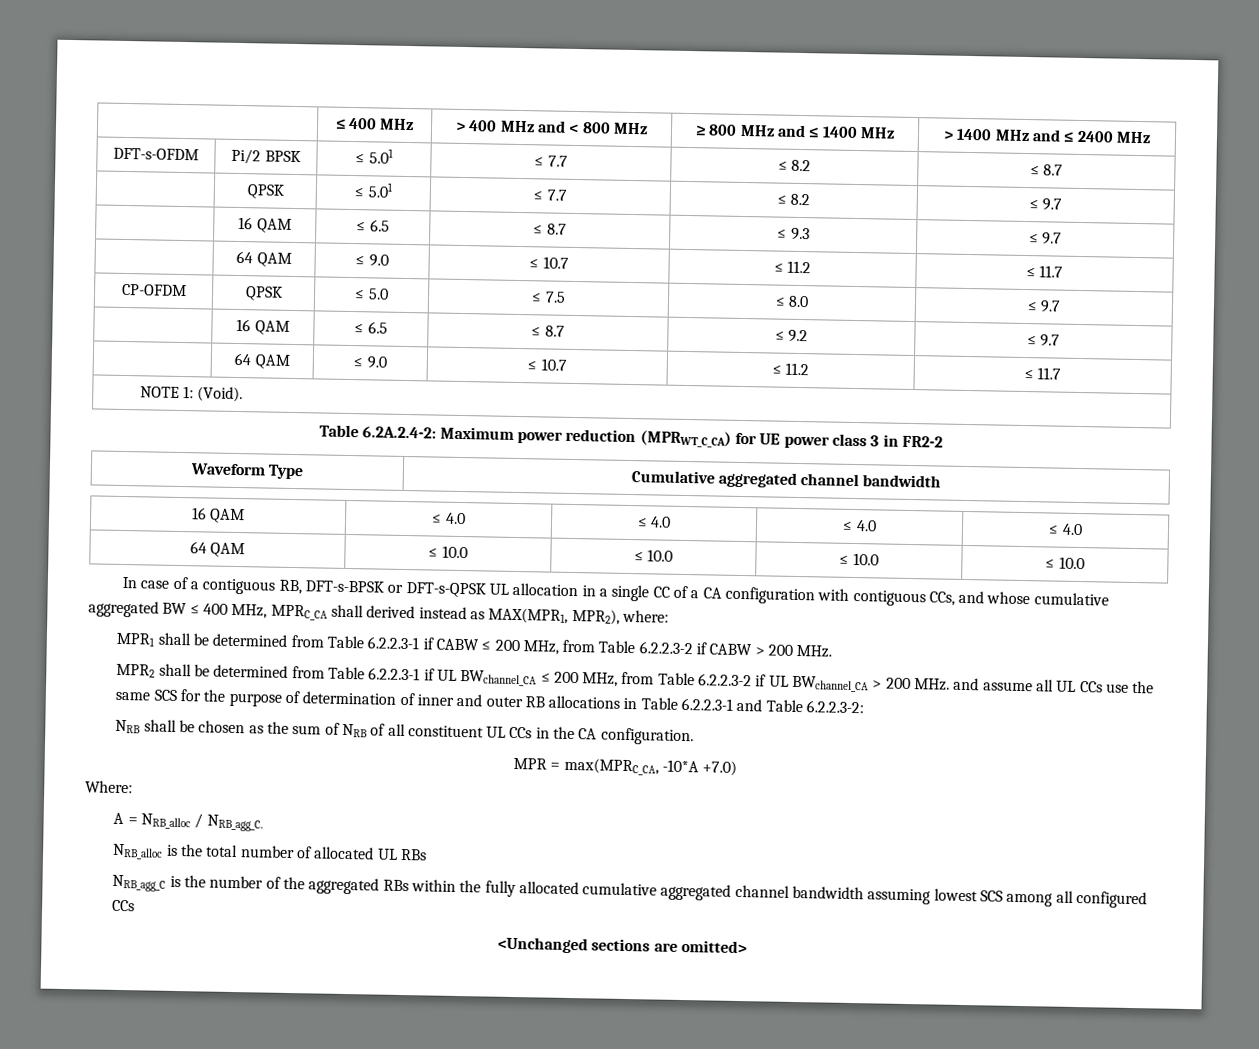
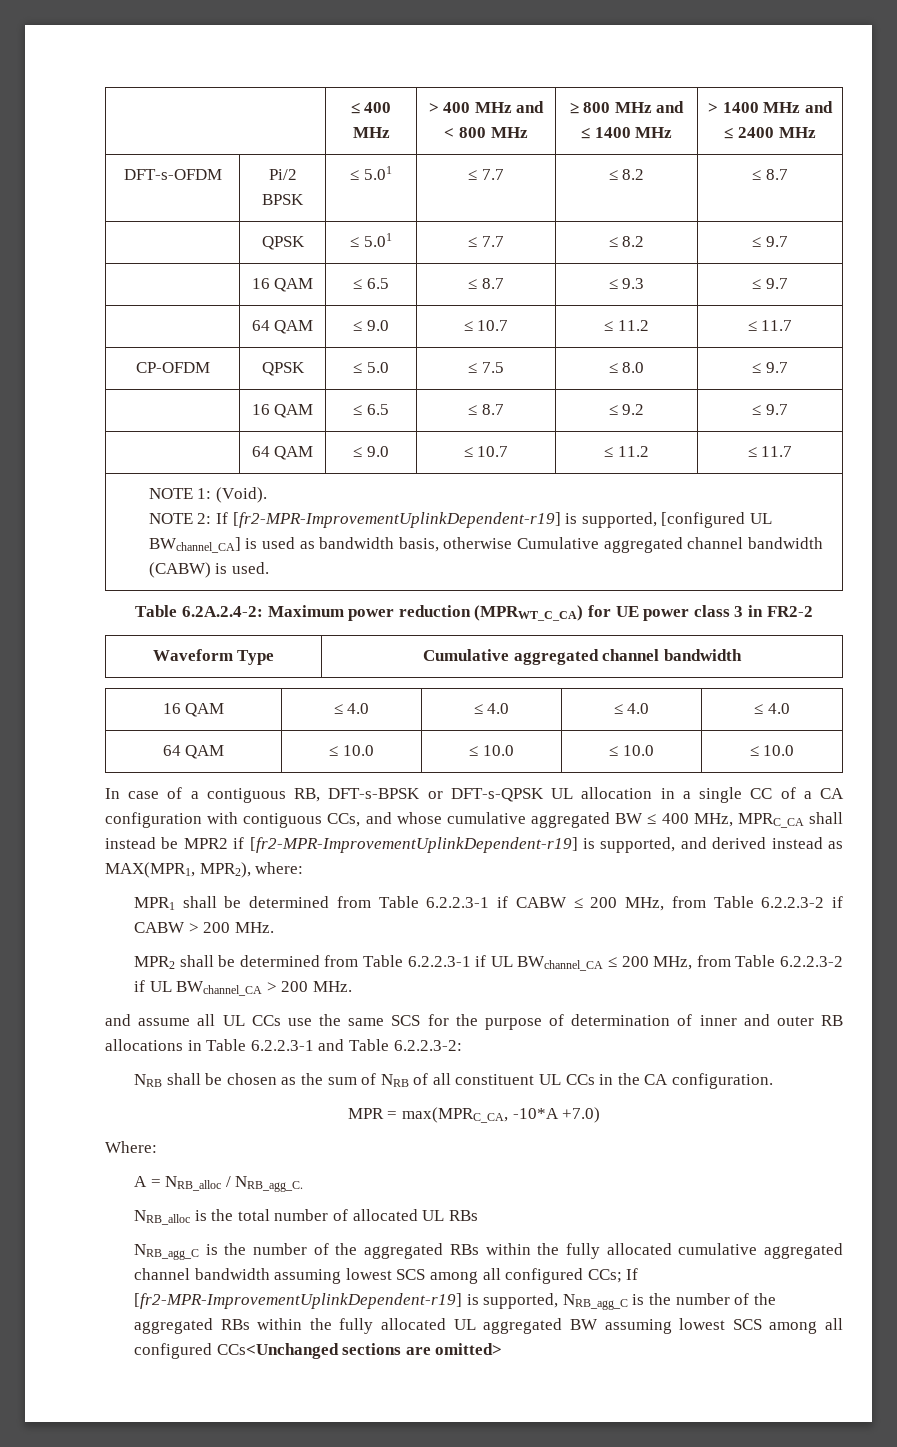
  NOTE 1: (Void).
+ NOTE 2: If [fr2-MPR-ImprovementUplinkDependent-r19] is supported, [configured UL BWchannel_CA] is used as bandwidth basis, otherwise Cumulative aggregated channel bandwidth (CABW) is used.
- In case of a contiguous RB, DFT-s-BPSK or DFT-s-QPSK UL allocation in a single CC of a CA configuration with contiguous CCs, and whose cumulative aggregated BW ≤ 400 MHz, MPRC_CA shall derived instead as MAX(MPR1, MPR2), where:
+ In case of a contiguous RB, DFT-s-BPSK or DFT-s-QPSK UL allocation in a single CC of a CA configuration with contiguous CCs, and whose cumulative aggregated BW ≤ 400 MHz, MPRC_CA shall instead be MPR2 if [fr2-MPR-ImprovementUplinkDependent-r19] is supported, and derived instead as MAX(MPR1, MPR2), where:
- MPR2 shall be determined from Table 6.2.2.3-1 if UL BWchannel_CA ≤ 200 MHz, from Table 6.2.2.3-2 if UL BWchannel_CA > 200 MHz. and assume all UL CCs use the same SCS for the purpose of determination of inner and outer RB allocations in Table 6.2.2.3-1 and Table 6.2.2.3-2:
+ MPR2 shall be determined from Table 6.2.2.3-1 if UL BWchannel_CA ≤ 200 MHz, from Table 6.2.2.3-2 if UL BWchannel_CA > 200 MHz.
+ and assume all UL CCs use the same SCS for the purpose of determination of inner and outer RB allocations in Table 6.2.2.3-1 and Table 6.2.2.3-2:
- NRB_agg_C is the number of the aggregated RBs within the fully allocated cumulative aggregated channel bandwidth assuming lowest SCS among all configured CCs
- <Unchanged sections are omitted>
+ NRB_agg_C is the number of the aggregated RBs within the fully allocated cumulative aggregated channel bandwidth assuming lowest SCS among all configured CCs; If [fr2-MPR-ImprovementUplinkDependent-r19] is supported, NRB_agg_C is the number of the aggregated RBs within the fully allocated UL aggregated BW assuming lowest SCS among all configured CCs<Unchanged sections are omitted>

